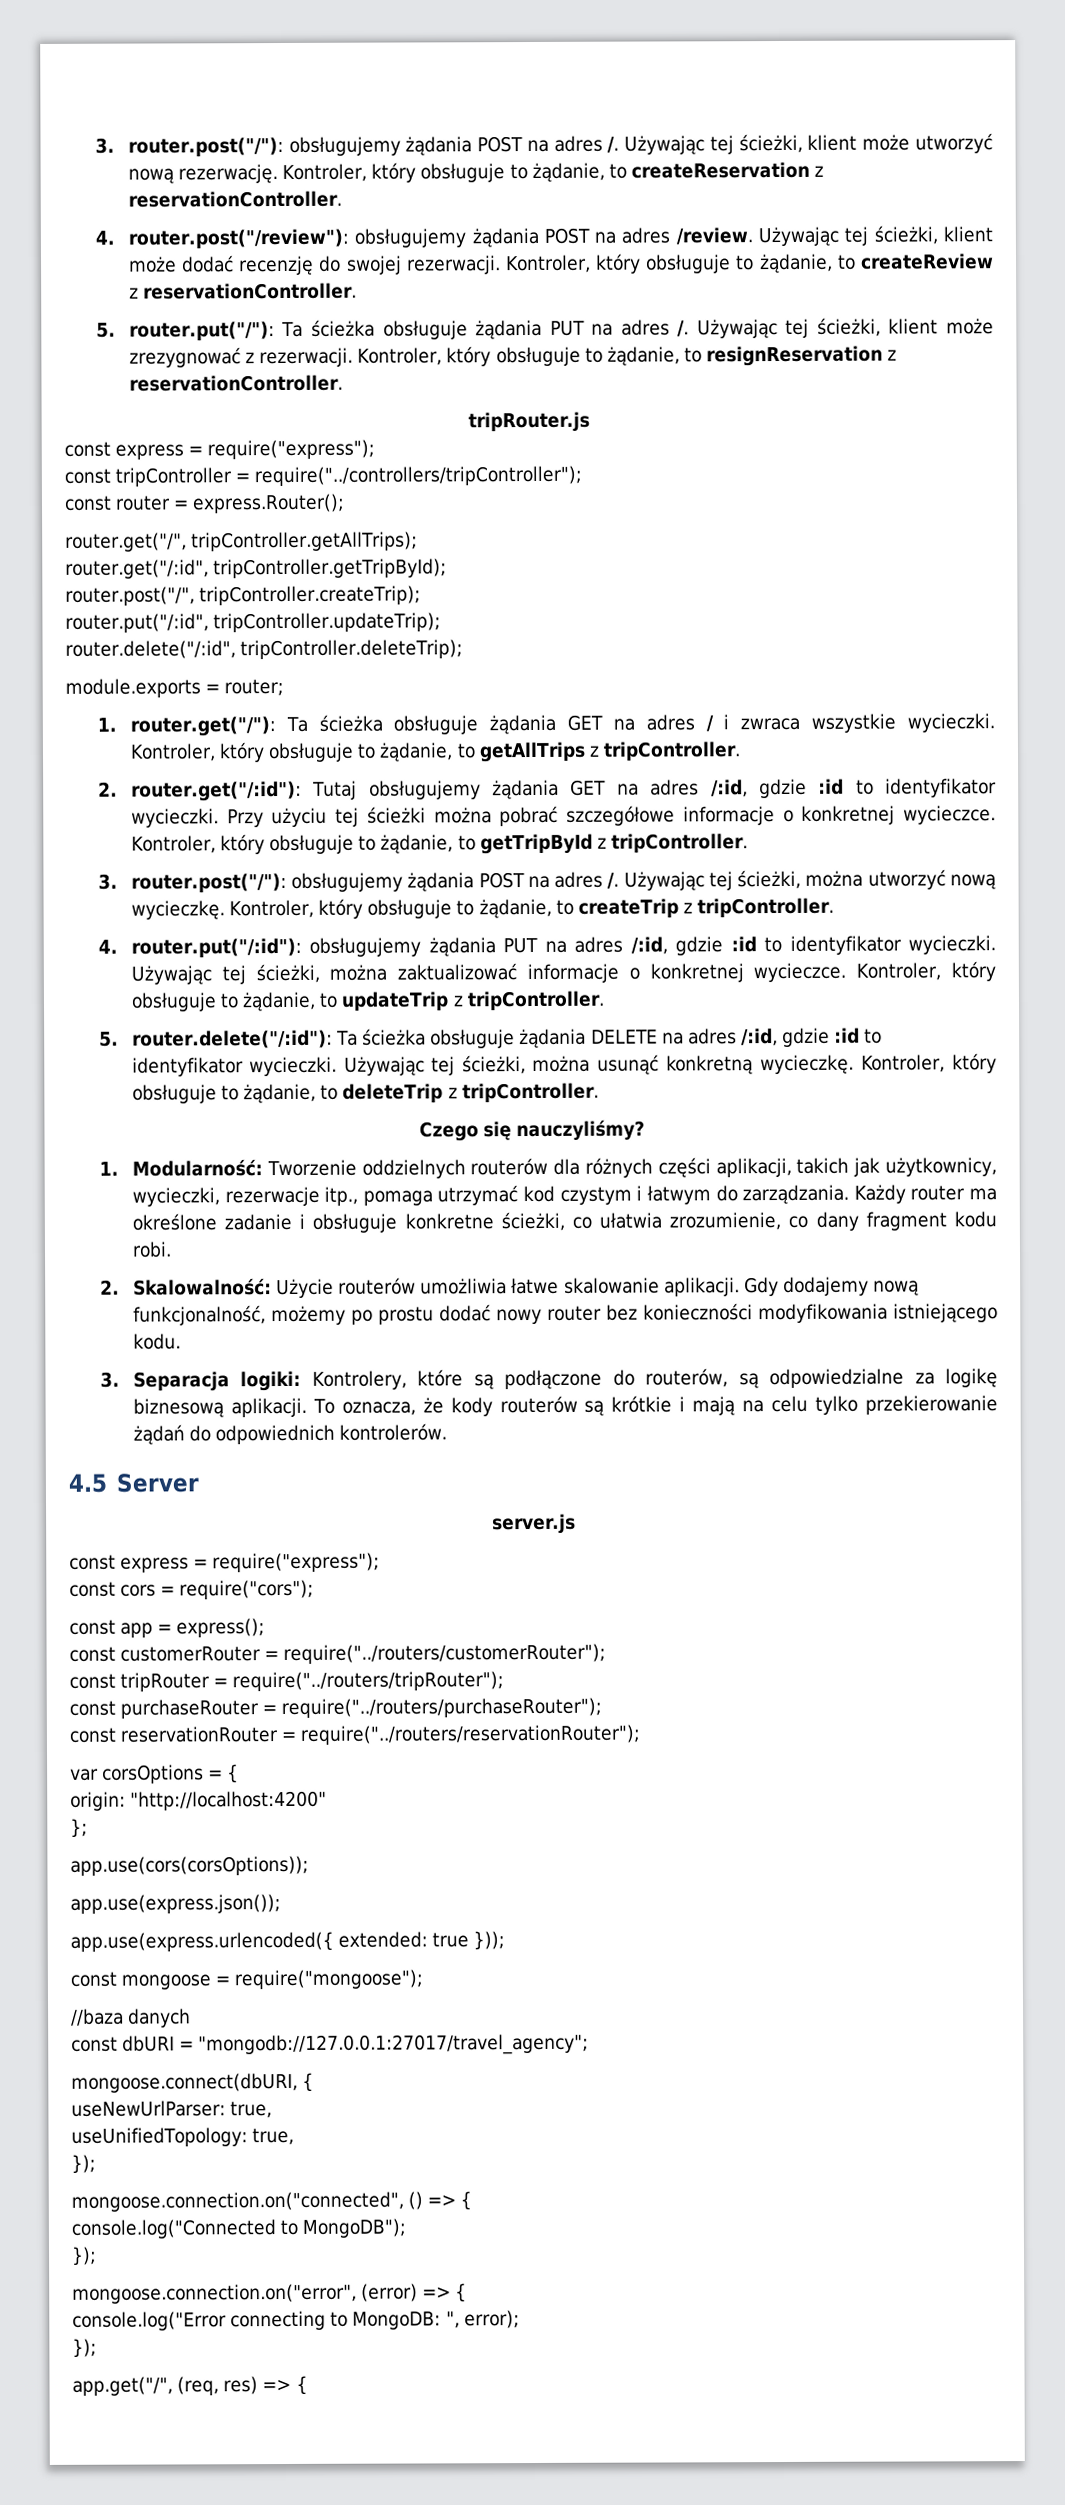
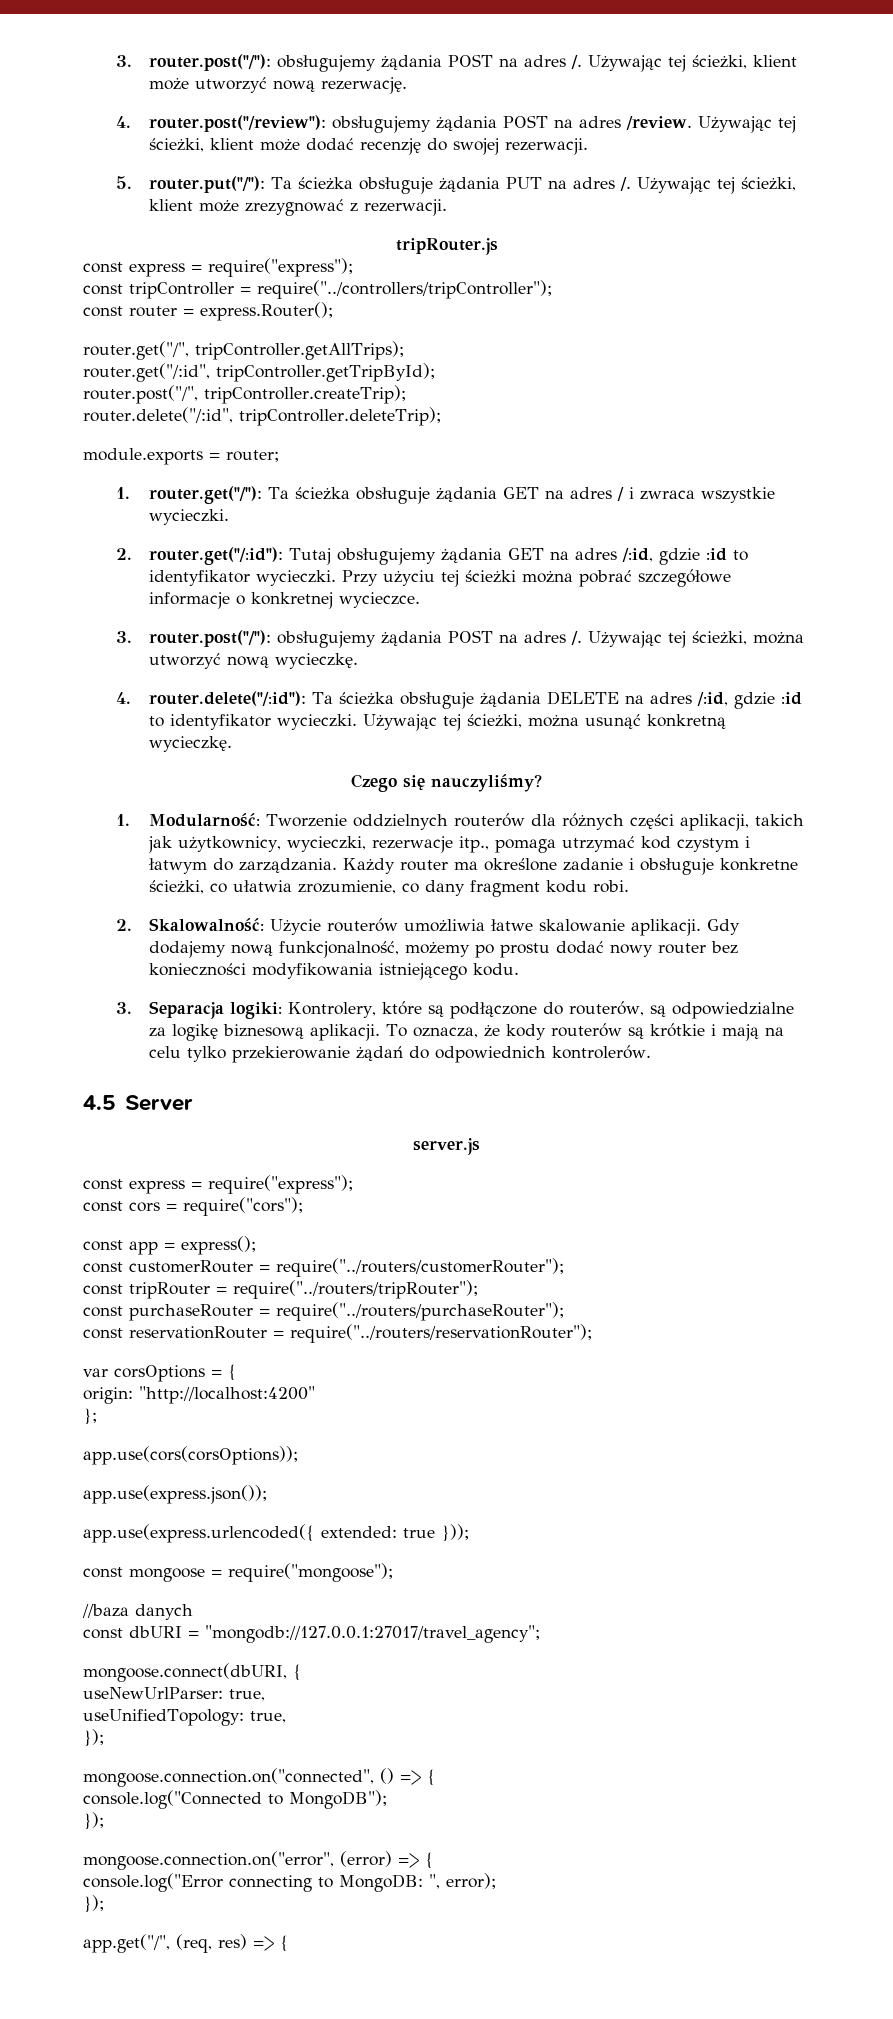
- Kontroler, który obsługuje to żądanie, to createReservation z reservationController.
- Kontroler, który obsługuje to żądanie, to createReview z reservationController.
- Kontroler, który obsługuje to żądanie, to resignReservation z reservationController.
- router.put("/:id", tripController.updateTrip);
- Kontroler, który obsługuje to żądanie, to getAllTrips z tripController.
- Kontroler, który obsługuje to żądanie, to getTripById z tripController.
- Używając tej ścieżki, można utworzyć nową wycieczkę. Kontroler, który obsługuje to żądanie, to createTrip z tripController.
- 4. router.put("/:id"): obsługujemy żądania PUT na adres /:id, gdzie :id to identyfikator wycieczki. Używając tej ścieżki, można zaktualizować informacje o konkretnej wycieczce. Kontroler, który obsługuje to żądanie, to updateTrip z tripController.
- 5. router.delete("/:id"): Ta ścieżka obsługuje żądania DELETE na adres /:id, gdzie :id to identyfikator wycieczki.
+ Używając tej ścieżki, można utworzyć nową wycieczkę.
+ 4. router.delete("/:id"): Ta ścieżka obsługuje żądania DELETE na adres /:id, gdzie :id to identyfikator wycieczki.
- Kontroler, który obsługuje to żądanie, to deleteTrip z tripController.

